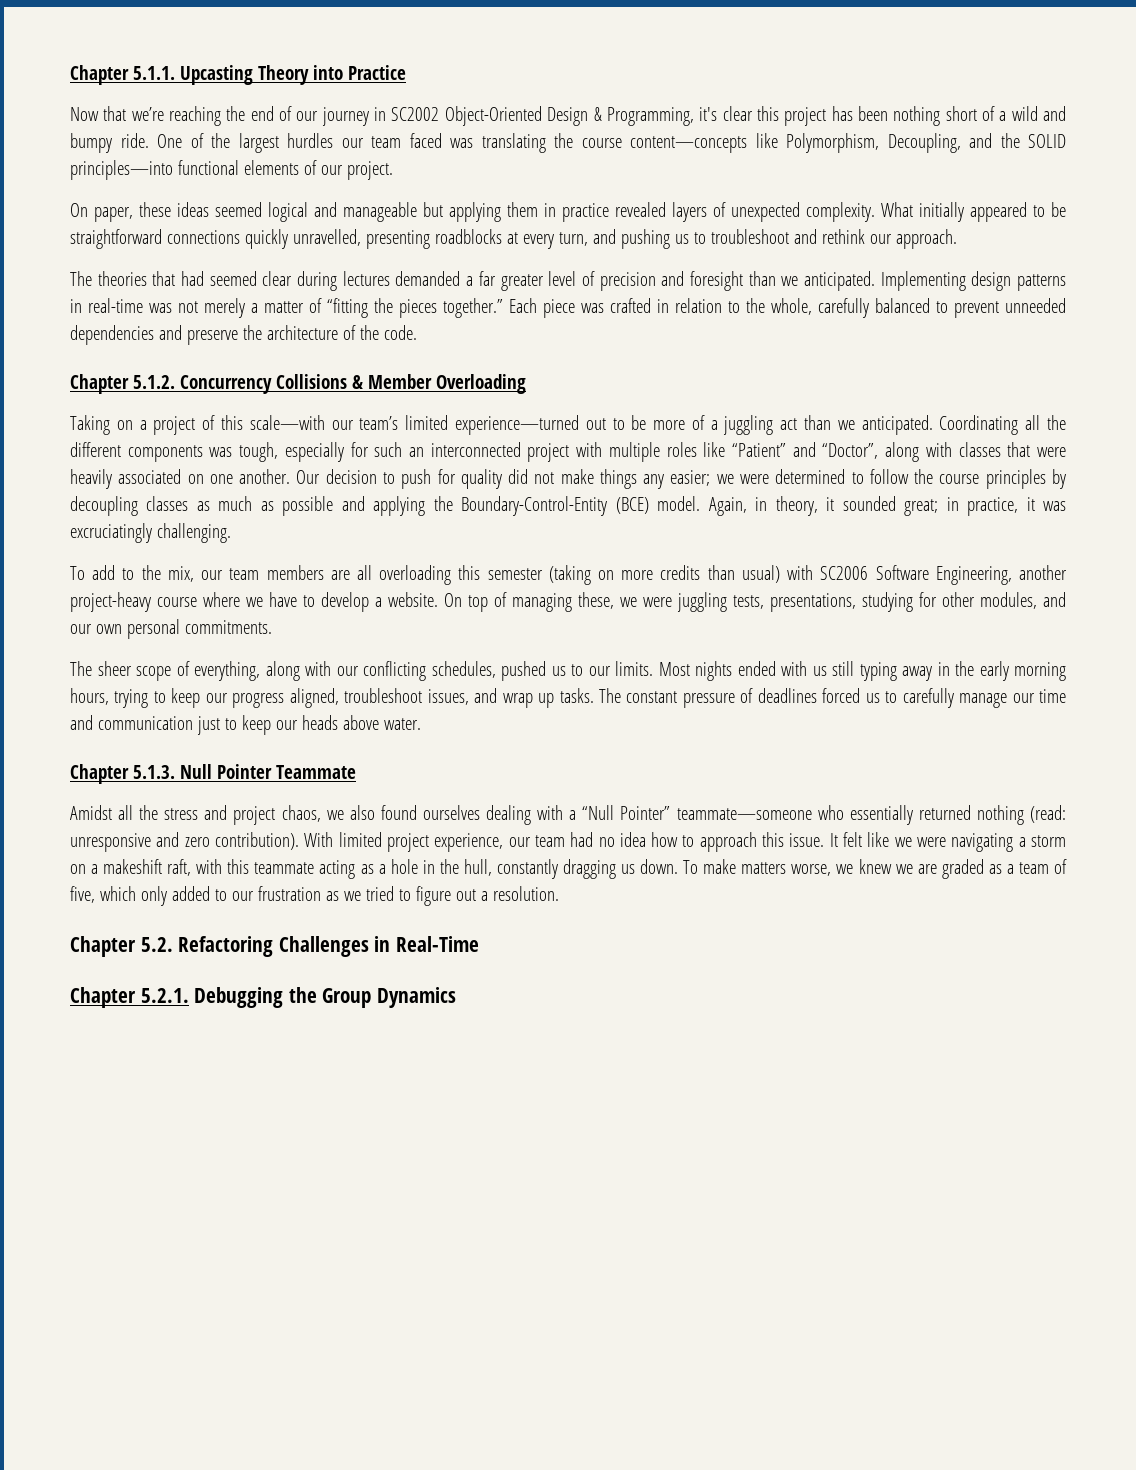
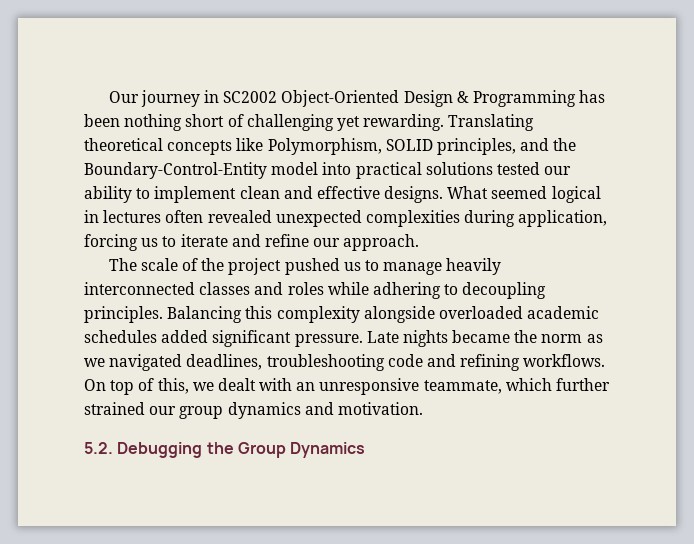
- Chapter 5.1.1. Upcasting Theory into Practice
- Now that we’re reaching the end of our journey in SC2002 Object-Oriented Design & Programming, it's clear this project has been nothing short of a wild and bumpy ride. One of the largest hurdles our team faced was translating the course content—concepts like Polymorphism, Decoupling, and the SOLID principles—into functional elements of our project.
- On paper, these ideas seemed logical and manageable but applying them in practice revealed layers of unexpected complexity. What initially appeared to be straightforward connections quickly unravelled, presenting roadblocks at every turn, and pushing us to troubleshoot and rethink our approach.
- The theories that had seemed clear during lectures demanded a far greater level of precision and foresight than we anticipated. Implementing design patterns in real-time was not merely a matter of “fitting the pieces together.” Each piece was crafted in relation to the whole, carefully balanced to prevent unneeded dependencies and preserve the architecture of the code.
- Chapter 5.1.2. Concurrency Collisions & Member Overloading
- Taking on a project of this scale—with our team’s limited experience—turned out to be more of a juggling act than we anticipated. Coordinating all the different components was tough, especially for such an interconnected project with multiple roles like “Patient” and “Doctor”, along with classes that were heavily associated on one another. Our decision to push for quality did not make things any easier; we were determined to follow the course principles by decoupling classes as much as possible and applying the Boundary-Control-Entity (BCE) model. Again, in theory, it sounded great; in practice, it was excruciatingly challenging.
- To add to the mix, our team members are all overloading this semester (taking on more credits than usual) with SC2006 Software Engineering, another project-heavy course where we have to develop a website. On top of managing these, we were juggling tests, presentations, studying for other modules, and our own personal commitments.
- The sheer scope of everything, along with our conflicting schedules, pushed us to our limits. Most nights ended with us still typing away in the early morning hours, trying to keep our progress aligned, troubleshoot issues, and wrap up tasks. The constant pressure of deadlines forced us to carefully manage our time and communication just to keep our heads above water.
- Chapter 5.1.3. Null Pointer Teammate
- Amidst all the stress and project chaos, we also found ourselves dealing with a “Null Pointer” teammate—someone who essentially returned nothing (read: unresponsive and zero contribution). With limited project experience, our team had no idea how to approach this issue. It felt like we were navigating a storm on a makeshift raft, with this teammate acting as a hole in the hull, constantly dragging us down. To make matters worse, we knew we are graded as a team of five, which only added to our frustration as we tried to figure out a resolution.
- Chapter 5.2. Refactoring Challenges in Real-Time
- Chapter 5.2.1. Debugging the Group Dynamics
+ Our journey in SC2002 Object-Oriented Design & Programming has been nothing short of challenging yet rewarding. Translating theoretical concepts like Polymorphism, SOLID principles, and the Boundary-Control-Entity model into practical solutions tested our ability to implement clean and effective designs. What seemed logical in lectures often revealed unexpected complexities during application, forcing us to iterate and refine our approach.
+ The scale of the project pushed us to manage heavily interconnected classes and roles while adhering to decoupling principles. Balancing this complexity alongside overloaded academic schedules added significant pressure. Late nights became the norm as we navigated deadlines, troubleshooting code and refining workflows. On top of this, we dealt with an unresponsive teammate, which further strained our group dynamics and motivation.
+ 5.2. Debugging the Group Dynamics

